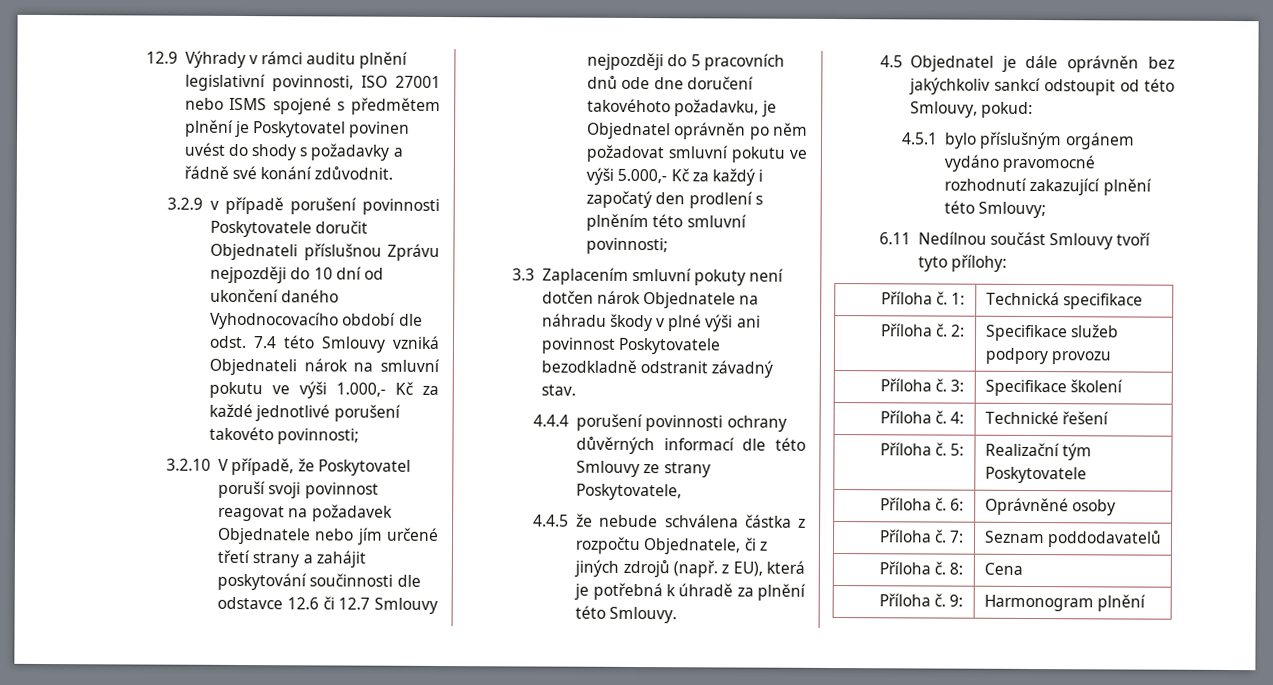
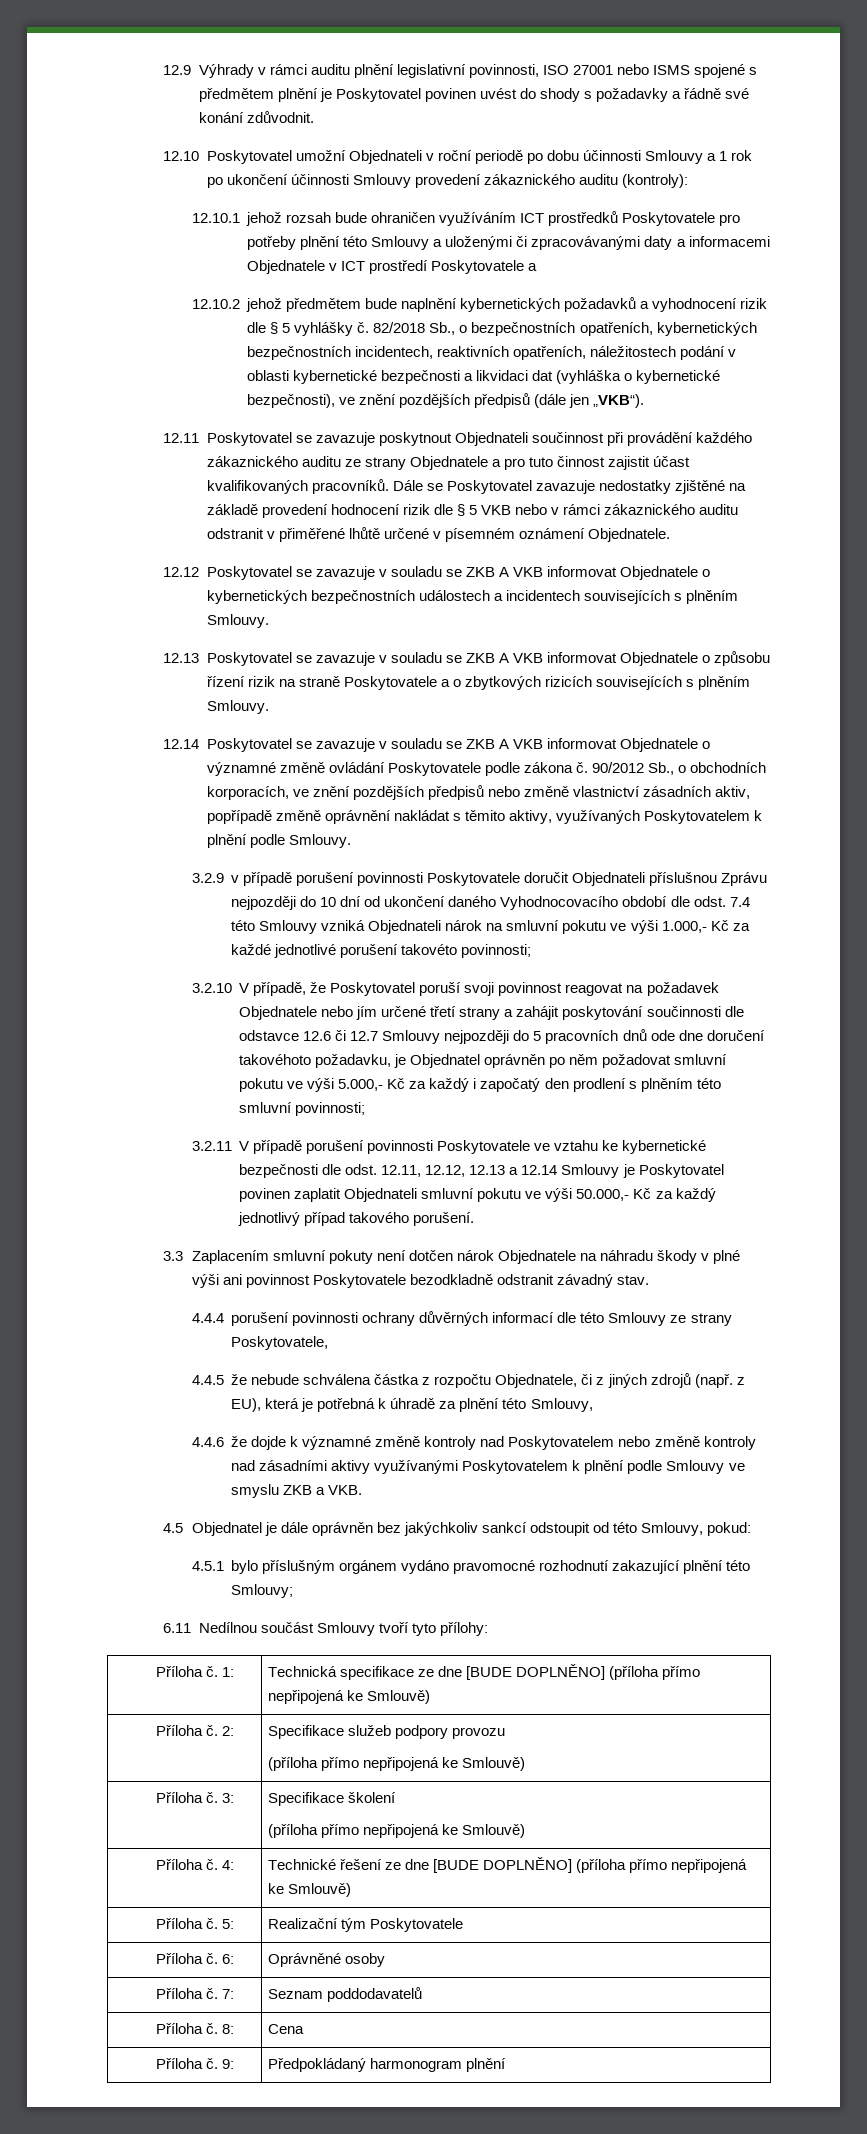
+ 12.10 Poskytovatel umožní Objednateli v roční periodě po dobu účinnosti Smlouvy a 1 rok po ukončení účinnosti Smlouvy provedení zákaznického auditu (kontroly):
+ 12.10.1 jehož rozsah bude ohraničen využíváním ICT prostředků Poskytovatele pro potřeby plnění této Smlouvy a uloženými či zpracovávanými daty a informacemi Objednatele v ICT prostředí Poskytovatele a
+ 12.10.2 jehož předmětem bude naplnění kybernetických požadavků a vyhodnocení rizik dle § 5 vyhlášky č. 82/2018 Sb., o bezpečnostních opatřeních, kybernetických bezpečnostních incidentech, reaktivních opatřeních, náležitostech podání v oblasti kybernetické bezpečnosti a likvidaci dat (vyhláška o kybernetické bezpečnosti), ve znění pozdějších předpisů (dále jen „VKB“).
+ 12.11 Poskytovatel se zavazuje poskytnout Objednateli součinnost při provádění každého zákaznického auditu ze strany Objednatele a pro tuto činnost zajistit účast kvalifikovaných pracovníků. Dále se Poskytovatel zavazuje nedostatky zjištěné na základě provedení hodnocení rizik dle § 5 VKB nebo v rámci zákaznického auditu odstranit v přiměřené lhůtě určené v písemném oznámení Objednatele.
+ 12.12 Poskytovatel se zavazuje v souladu se ZKB A VKB informovat Objednatele o kybernetických bezpečnostních událostech a incidentech souvisejících s plněním Smlouvy.
+ 12.13 Poskytovatel se zavazuje v souladu se ZKB A VKB informovat Objednatele o způsobu řízení rizik na straně Poskytovatele a o zbytkových rizicích souvisejících s plněním Smlouvy.
+ 12.14 Poskytovatel se zavazuje v souladu se ZKB A VKB informovat Objednatele o významné změně ovládání Poskytovatele podle zákona č. 90/2012 Sb., o obchodních korporacích, ve znění pozdějších předpisů nebo změně vlastnictví zásadních aktiv, popřípadě změně oprávnění nakládat s těmito aktivy, využívaných Poskytovatelem k plnění podle Smlouvy.
+ 3.2.11 V případě porušení povinnosti Poskytovatele ve vztahu ke kybernetické bezpečnosti dle odst. 12.11, 12.12, 12.13 a 12.14 Smlouvy je Poskytovatel povinen zaplatit Objednateli smluvní pokutu ve výši 50.000,- Kč za každý jednotlivý případ takového porušení.
- 4.4.5 že nebude schválena částka z rozpočtu Objednatele, či z jiných zdrojů (např. z EU), která je potřebná k úhradě za plnění této Smlouvy.
+ 4.4.5 že nebude schválena částka z rozpočtu Objednatele, či z jiných zdrojů (např. z EU), která je potřebná k úhradě za plnění této Smlouvy,
+ 4.4.6 že dojde k významné změně kontroly nad Poskytovatelem nebo změně kontroly nad zásadními aktivy využívanými Poskytovatelem k plnění podle Smlouvy ve smyslu ZKB a VKB.
- Příloha č. 1: | Technická specifikace
+ Příloha č. 1: | Technická specifikace ze dne [BUDE DOPLNĚNO] (příloha přímo nepřipojená ke Smlouvě)
  Příloha č. 2: | Specifikace služeb podpory provozu
+ (příloha přímo nepřipojená ke Smlouvě)
  Příloha č. 3: | Specifikace školení
+ (příloha přímo nepřipojená ke Smlouvě)
- Příloha č. 4: | Technické řešení
+ Příloha č. 4: | Technické řešení ze dne [BUDE DOPLNĚNO] (příloha přímo nepřipojená ke Smlouvě)
- Příloha č. 9: | Harmonogram plnění
+ Příloha č. 9: | Předpokládaný harmonogram plnění

